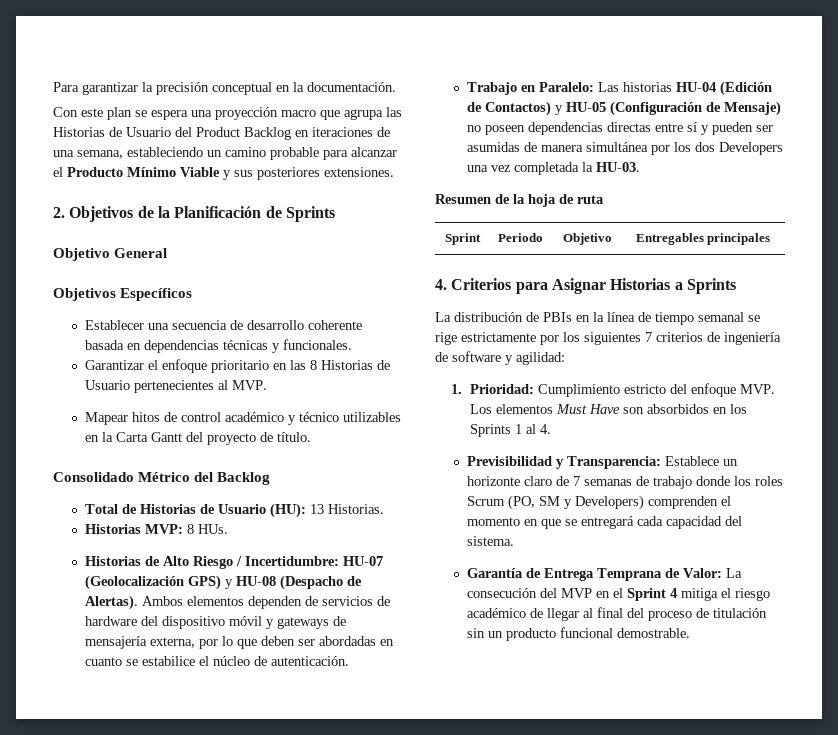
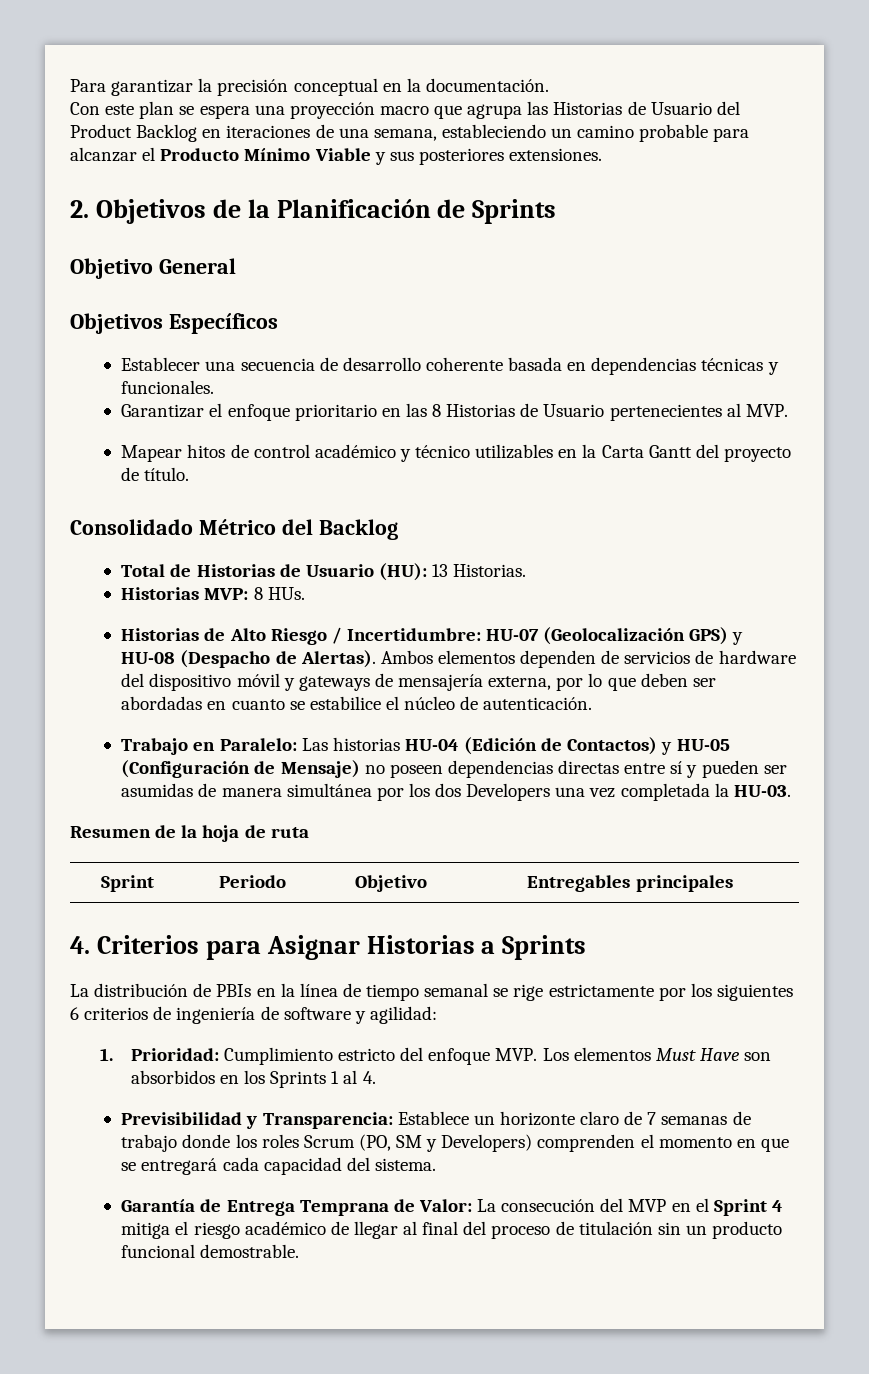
- La distribución de PBIs en la línea de tiempo semanal se rige estrictamente por los siguientes 7 criterios de ingeniería de software y agilidad:
+ La distribución de PBIs en la línea de tiempo semanal se rige estrictamente por los siguientes 6 criterios de ingeniería de software y agilidad:

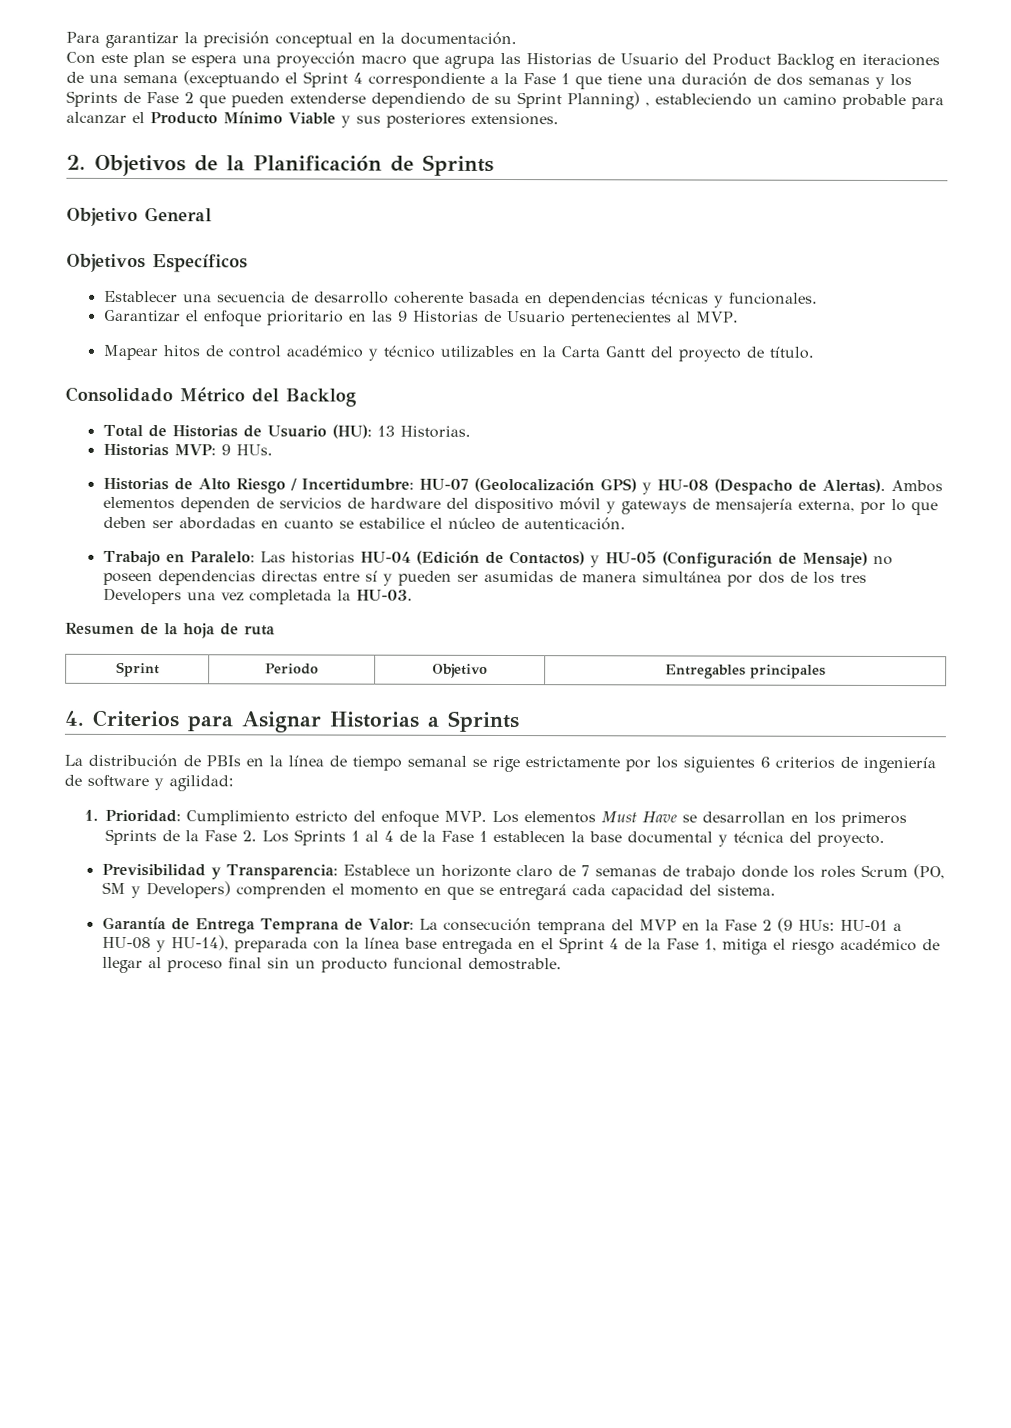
- Con este plan se espera una proyección macro que agrupa las Historias de Usuario del Product Backlog en iteraciones de una semana, estableciendo un camino probable para alcanzar el Producto Mínimo Viable y sus posteriores extensiones.
+ Con este plan se espera una proyección macro que agrupa las Historias de Usuario del Product Backlog en iteraciones de una semana (exceptuando el Sprint 4 correspondiente a la Fase 1 que tiene una duración de dos semanas y los Sprints de Fase 2 que pueden extenderse dependiendo de su Sprint Planning) , estableciendo un camino probable para alcanzar el Producto Mínimo Viable y sus posteriores extensiones.
- Garantizar el enfoque prioritario en las 8 Historias de Usuario pertenecientes al MVP.
+ Garantizar el enfoque prioritario en las 9 Historias de Usuario pertenecientes al MVP.
- Historias MVP: 8 HUs.
+ Historias MVP: 9 HUs.
- Trabajo en Paralelo: Las historias HU-04 (Edición de Contactos) y HU-05 (Configuración de Mensaje) no poseen dependencias directas entre sí y pueden ser asumidas de manera simultánea por los dos Developers una vez completada la HU-03.
+ Trabajo en Paralelo: Las historias HU-04 (Edición de Contactos) y HU-05 (Configuración de Mensaje) no poseen dependencias directas entre sí y pueden ser asumidas de manera simultánea por dos de los tres Developers una vez completada la HU-03.
- 1. Prioridad: Cumplimiento estricto del enfoque MVP. Los elementos Must Have son absorbidos en los Sprints 1 al 4.
+ 1. Prioridad: Cumplimiento estricto del enfoque MVP. Los elementos Must Have se desarrollan en los primeros Sprints de la Fase 2. Los Sprints 1 al 4 de la Fase 1 establecen la base documental y técnica del proyecto.
- Garantía de Entrega Temprana de Valor: La consecución del MVP en el Sprint 4 mitiga el riesgo académico de llegar al final del proceso de titulación sin un producto funcional demostrable.
+ Garantía de Entrega Temprana de Valor: La consecución temprana del MVP en la Fase 2 (9 HUs: HU-01 a HU-08 y HU-14), preparada con la línea base entregada en el Sprint 4 de la Fase 1, mitiga el riesgo académico de llegar al proceso final sin un producto funcional demostrable.

